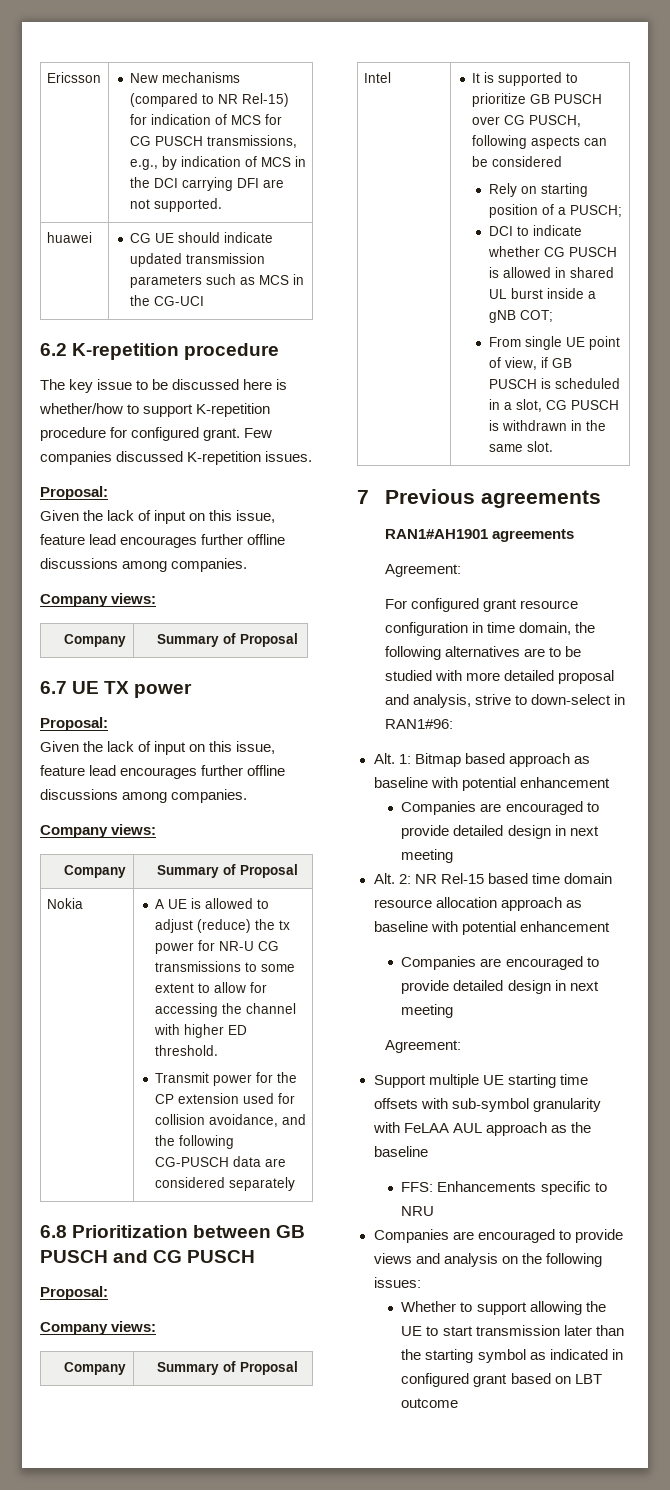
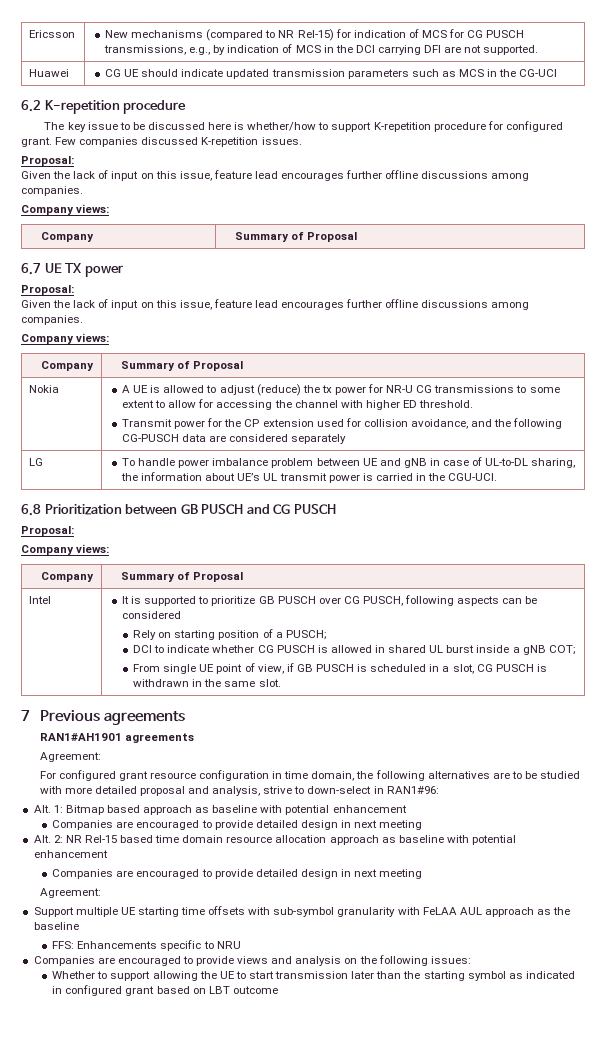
- huawei | CG UE should indicate updated transmission parameters such as MCS in the CG-UCI
+ Huawei | CG UE should indicate updated transmission parameters such as MCS in the CG-UCI
+ LG | To handle power imbalance problem between UE and gNB in case of UL-to-DL sharing, the information about UE’s UL transmit power is carried in the CGU-UCI.

